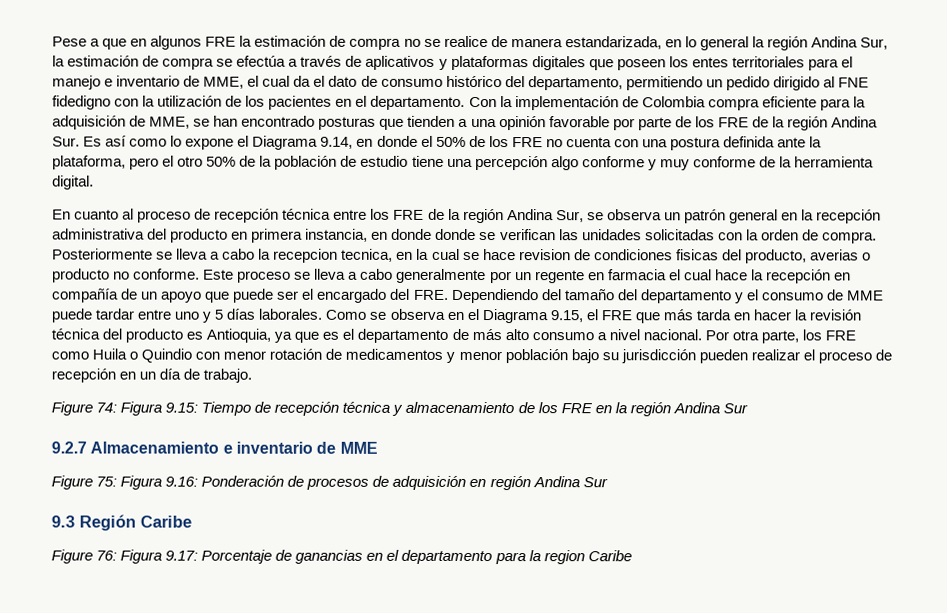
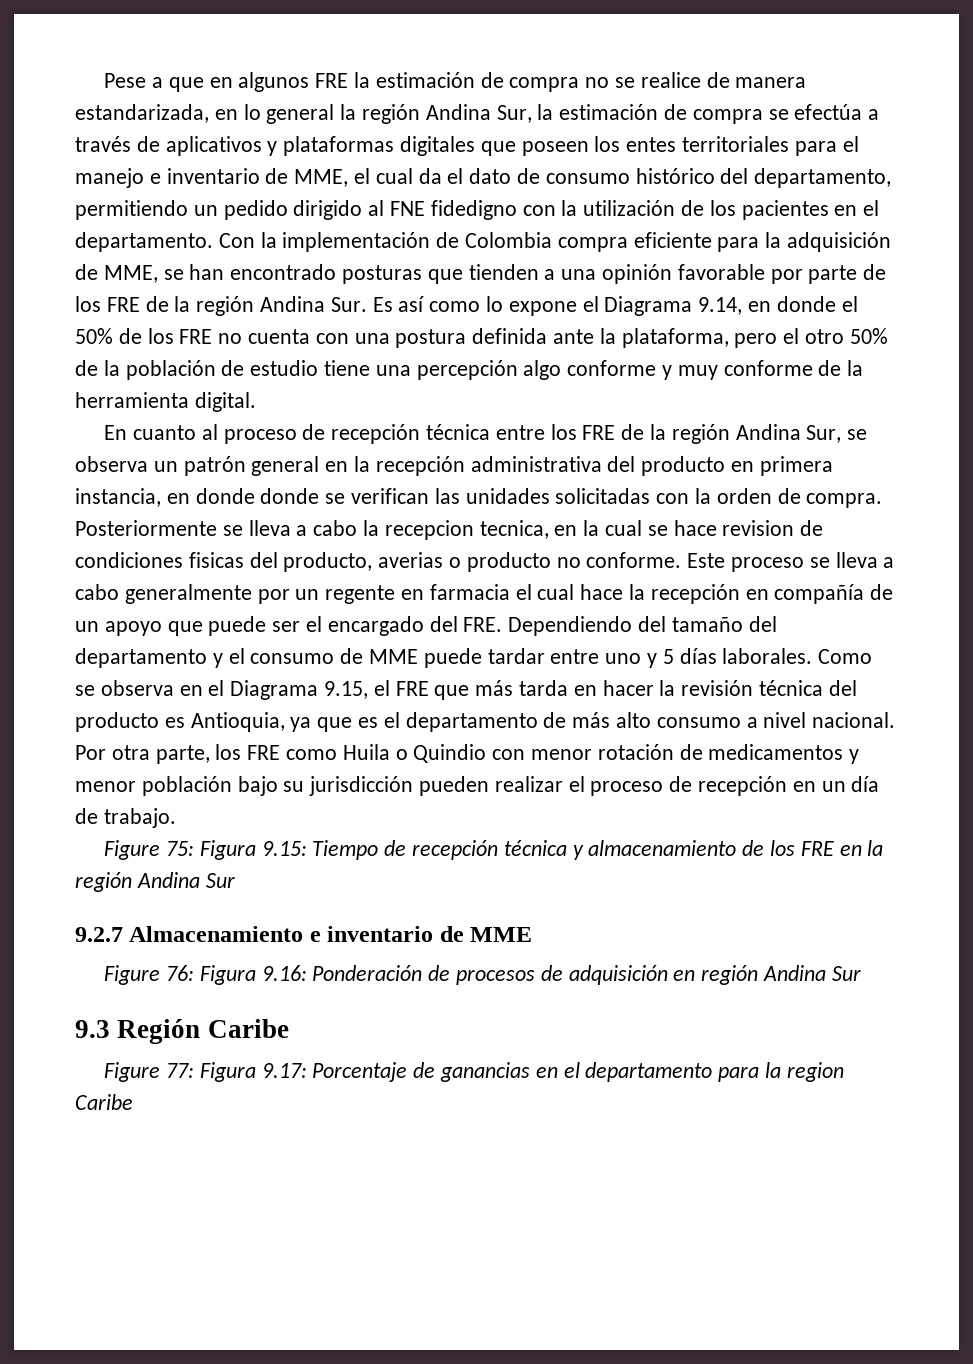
- Figure 74: Figura 9.15: Tiempo de recepción técnica y almacenamiento de los FRE en la región Andina Sur
+ Figure 75: Figura 9.15: Tiempo de recepción técnica y almacenamiento de los FRE en la región Andina Sur
- Figure 75: Figura 9.16: Ponderación de procesos de adquisición en región Andina Sur
+ Figure 76: Figura 9.16: Ponderación de procesos de adquisición en región Andina Sur
- Figure 76: Figura 9.17: Porcentaje de ganancias en el departamento para la region Caribe
+ Figure 77: Figura 9.17: Porcentaje de ganancias en el departamento para la region Caribe

